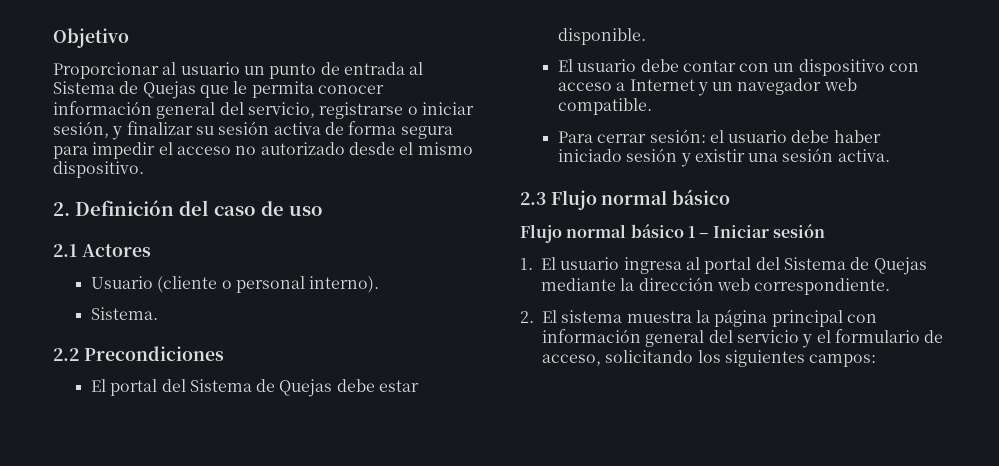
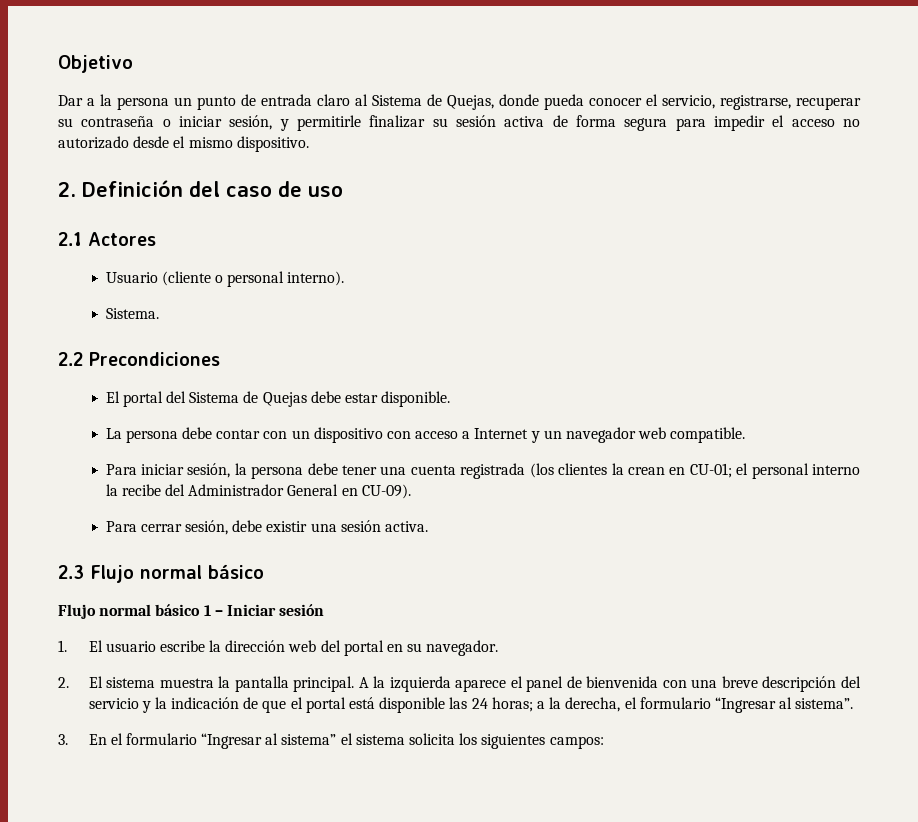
- Proporcionar al usuario un punto de entrada al Sistema de Quejas que le permita conocer información general del servicio, registrarse o iniciar sesión, y finalizar su sesión activa de forma segura para impedir el acceso no autorizado desde el mismo dispositivo.
+ Dar a la persona un punto de entrada claro al Sistema de Quejas, donde pueda conocer el servicio, registrarse, recuperar su contraseña o iniciar sesión, y permitirle finalizar su sesión activa de forma segura para impedir el acceso no autorizado desde el mismo dispositivo.
- El usuario debe contar con un dispositivo con acceso a Internet y un navegador web compatible.
+ La persona debe contar con un dispositivo con acceso a Internet y un navegador web compatible.
- Para cerrar sesión: el usuario debe haber iniciado sesión y existir una sesión activa.
+ Para iniciar sesión, la persona debe tener una cuenta registrada (los clientes la crean en CU-01; el personal interno la recibe del Administrador General en CU-09).
+ Para cerrar sesión, debe existir una sesión activa.
- 1. El usuario ingresa al portal del Sistema de Quejas mediante la dirección web correspondiente.
+ 1. El usuario escribe la dirección web del portal en su navegador.
- 2. El sistema muestra la página principal con información general del servicio y el formulario de acceso, solicitando los siguientes campos:
+ 2. El sistema muestra la pantalla principal. A la izquierda aparece el panel de bienvenida con una breve descripción del servicio y la indicación de que el portal está disponible las 24 horas; a la derecha, el formulario “Ingresar al sistema”.
+ 3. En el formulario “Ingresar al sistema” el sistema solicita los siguientes campos:

